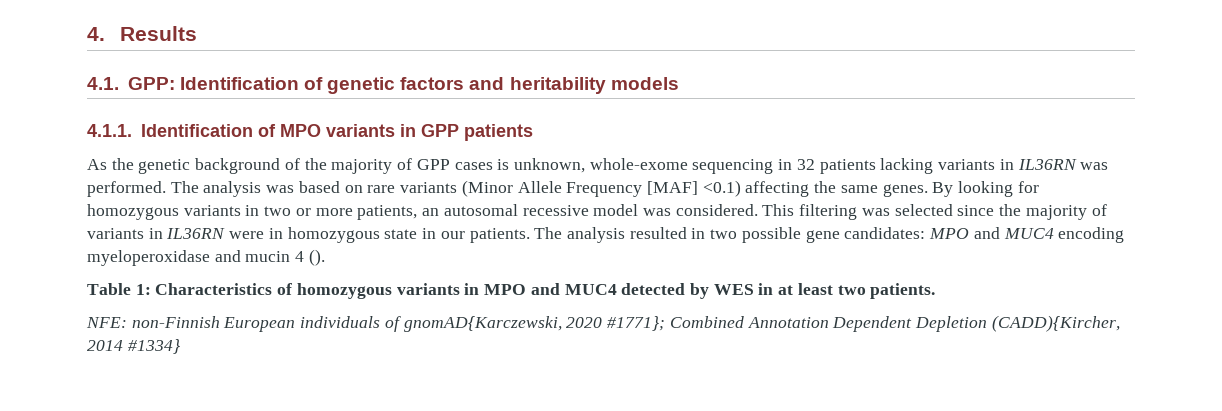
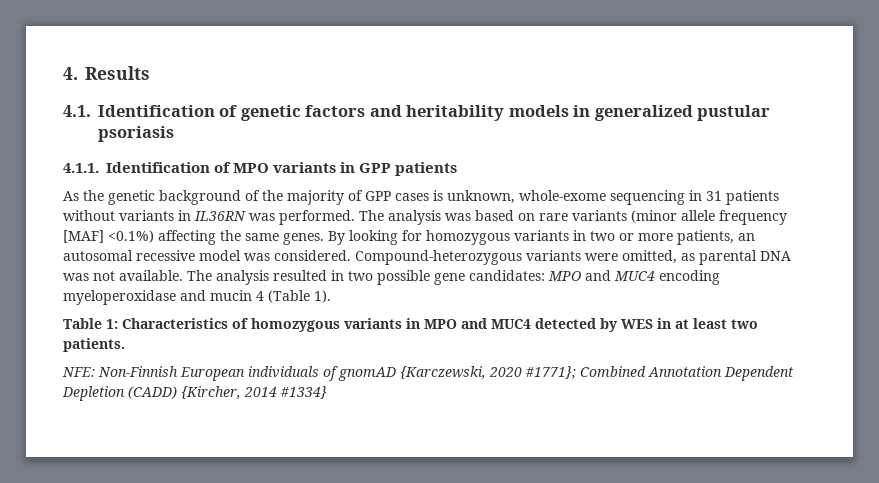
- 4.1. GPP: Identification of genetic factors and heritability models
+ 4.1. Identification of genetic factors and heritability models in generalized pustular psoriasis
- As the genetic background of the majority of GPP cases is unknown, whole-exome sequencing in 32 patients lacking variants in IL36RN was performed.
+ As the genetic background of the majority of GPP cases is unknown, whole-exome sequencing in 31 patients without variants in IL36RN was performed.
- The analysis was based on rare variants (Minor Allele Frequency [MAF] <0.1) affecting the same genes.
+ The analysis was based on rare variants (minor allele frequency [MAF] <0.1%) affecting the same genes.
- This filtering was selected since the majority of variants in IL36RN were in homozygous state in our patients.
+ Compound-heterozygous variants were omitted, as parental DNA was not available.
- The analysis resulted in two possible gene candidates: MPO and MUC4 encoding myeloperoxidase and mucin 4 ().
+ The analysis resulted in two possible gene candidates: MPO and MUC4 encoding myeloperoxidase and mucin 4 (Table 1).
- NFE: non-Finnish European individuals of gnomAD{Karczewski, 2020 #1771}; Combined Annotation Dependent Depletion (CADD){Kircher, 2014 #1334}
+ NFE: Non-Finnish European individuals of gnomAD {Karczewski, 2020 #1771}; Combined Annotation Dependent Depletion (CADD) {Kircher, 2014 #1334}

